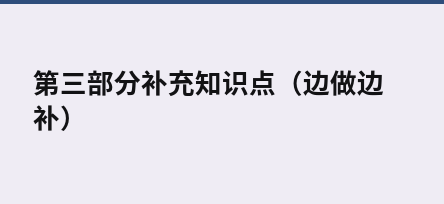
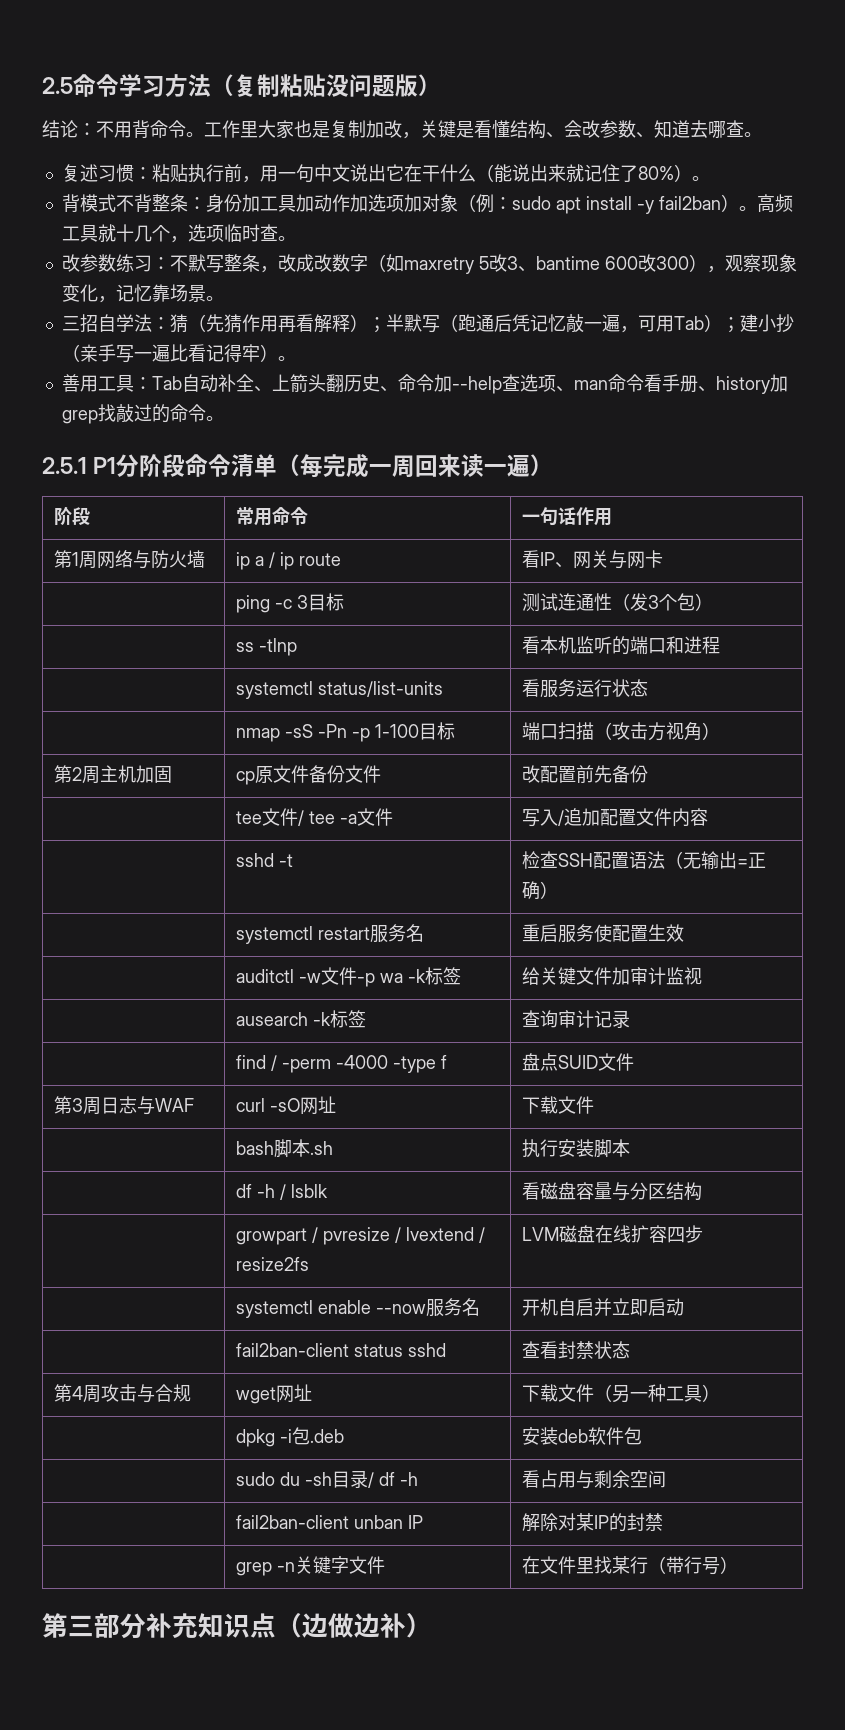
+ 2.5命令学习方法（复制粘贴没问题版）
+ 结论：不用背命令。工作里大家也是复制加改，关键是看懂结构、会改参数、知道去哪查。
+ 复述习惯：粘贴执行前，用一句中文说出它在干什么（能说出来就记住了80%）。
+ 背模式不背整条：身份加工具加动作加选项加对象（例：sudo apt install -y fail2ban）。高频工具就十几个，选项临时查。
+ 改参数练习：不默写整条，改成改数字（如maxretry 5改3、bantime 600改300），观察现象变化，记忆靠场景。
+ 三招自学法：猜（先猜作用再看解释）；半默写（跑通后凭记忆敲一遍，可用Tab）；建小抄（亲手写一遍比看记得牢）。
+ 善用工具：Tab自动补全、上箭头翻历史、命令加--help查选项、man命令看手册、history加grep找敲过的命令。
+ 2.5.1 P1分阶段命令清单（每完成一周回来读一遍）
+ 阶段 | 常用命令 | 一句话作用
+ 第1周网络与防火墙 | ip a / ip route | 看IP、网关与网卡
+ | ping -c 3目标 | 测试连通性（发3个包）
+ | ss -tlnp | 看本机监听的端口和进程
+ | systemctl status/list-units | 看服务运行状态
+ | nmap -sS -Pn -p 1-100目标 | 端口扫描（攻击方视角）
+ 第2周主机加固 | cp原文件备份文件 | 改配置前先备份
+ | tee文件/ tee -a文件 | 写入/追加配置文件内容
+ | sshd -t | 检查SSH配置语法（无输出=正确）
+ | systemctl restart服务名 | 重启服务使配置生效
+ | auditctl -w文件-p wa -k标签 | 给关键文件加审计监视
+ | ausearch -k标签 | 查询审计记录
+ | find / -perm -4000 -type f | 盘点SUID文件
+ 第3周日志与WAF | curl -sO网址 | 下载文件
+ | bash脚本.sh | 执行安装脚本
+ | df -h / lsblk | 看磁盘容量与分区结构
+ | growpart / pvresize / lvextend / resize2fs | LVM磁盘在线扩容四步
+ | systemctl enable --now服务名 | 开机自启并立即启动
+ | fail2ban-client status sshd | 查看封禁状态
+ 第4周攻击与合规 | wget网址 | 下载文件（另一种工具）
+ | dpkg -i包.deb | 安装deb软件包
+ | sudo du -sh目录/ df -h | 看占用与剩余空间
+ | fail2ban-client unban IP | 解除对某IP的封禁
+ | grep -n关键字文件 | 在文件里找某行（带行号）

